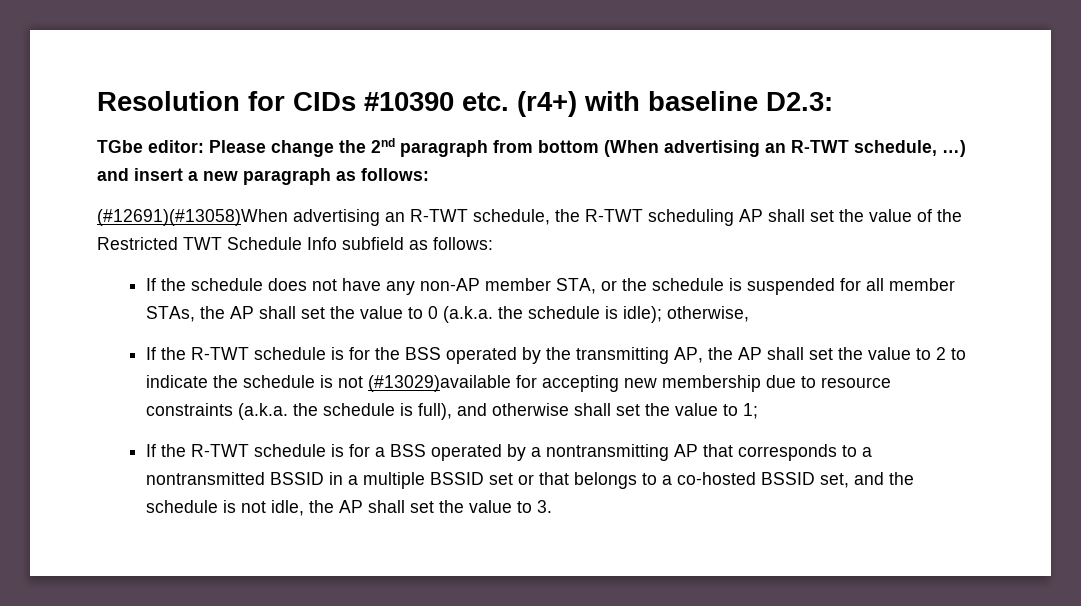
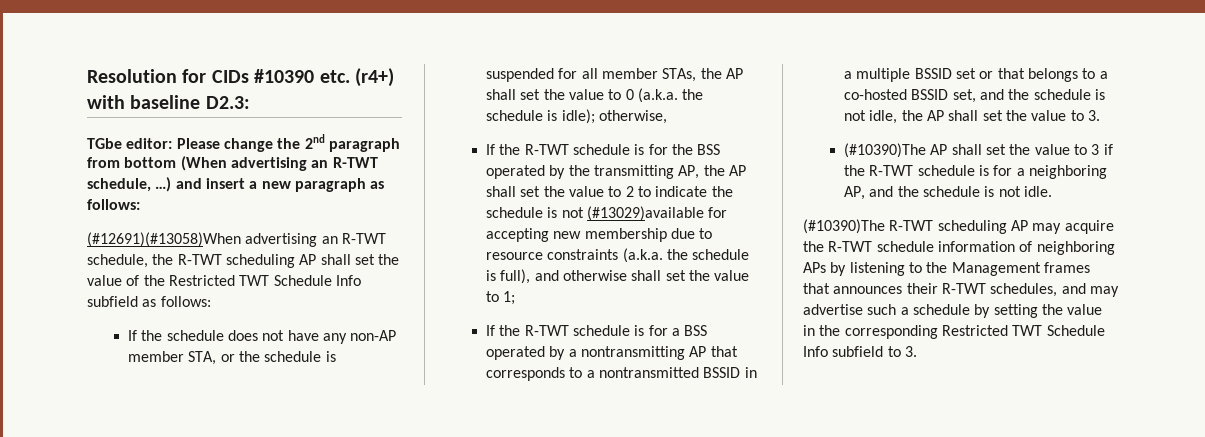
+ (#10390)The AP shall set the value to 3 if the R-TWT schedule is for a neighboring AP, and the schedule is not idle.
+ (#10390)The R-TWT scheduling AP may acquire the R-TWT schedule information of neighboring APs by listening to the Management frames that announces their R-TWT schedules, and may advertise such a schedule by setting the value in the corresponding Restricted TWT Schedule Info subfield to 3.

